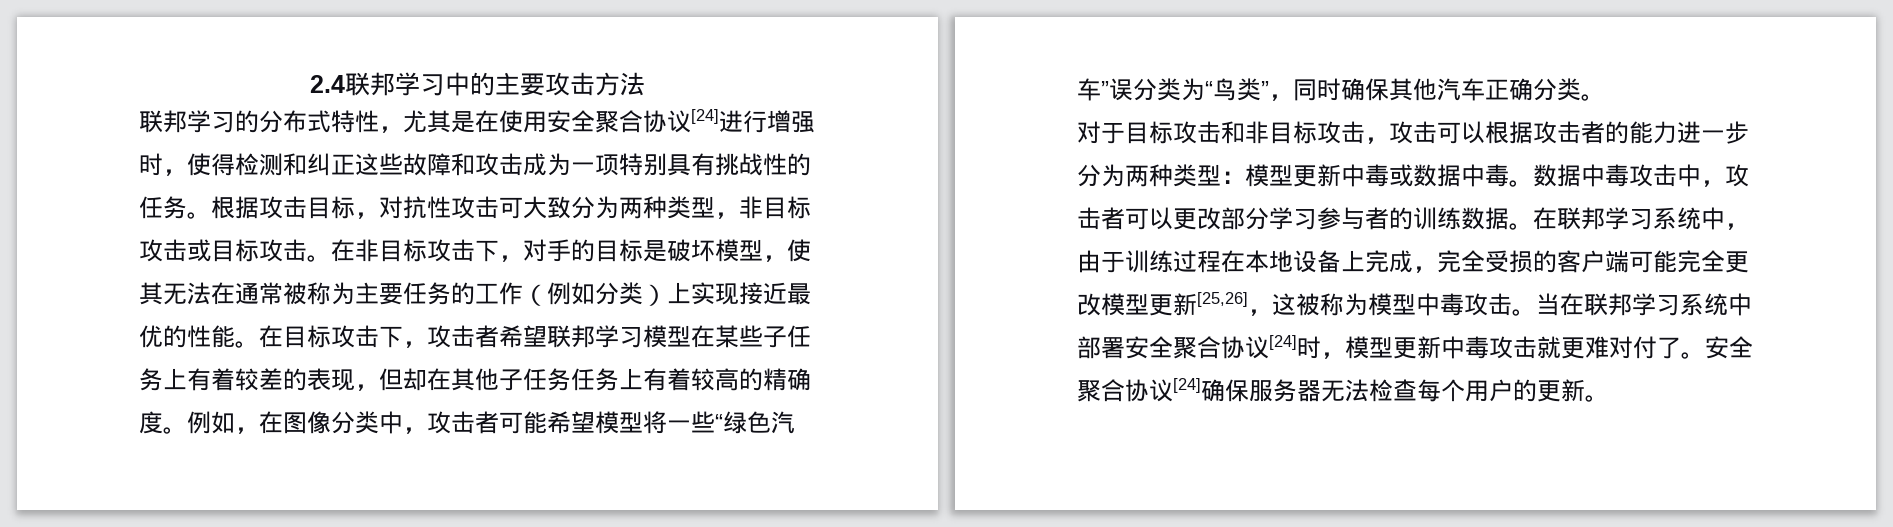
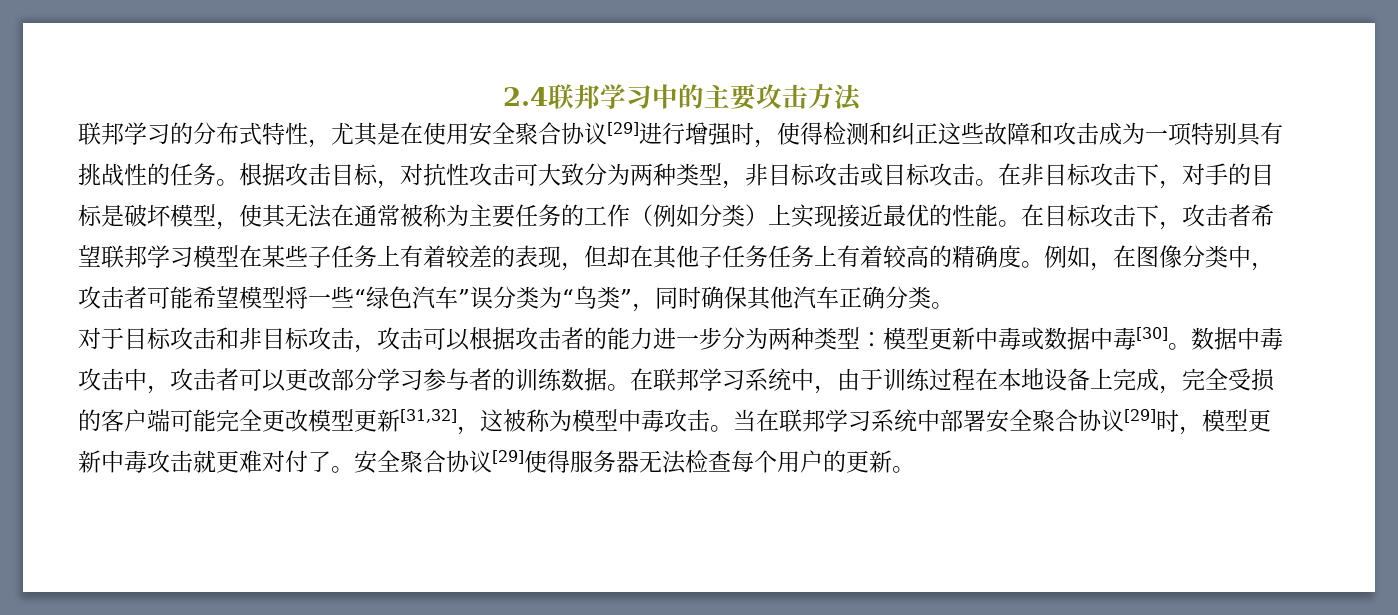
- 联邦学习的分布式特性，尤其是在使用安全聚合协议[24]进行增强时，使得检测和纠正这些故障和攻击成为一项特别具有挑战性的任务。
+ 联邦学习的分布式特性，尤其是在使用安全聚合协议[29]进行增强时，使得检测和纠正这些故障和攻击成为一项特别具有挑战性的任务。
- 对于目标攻击和非目标攻击，攻击可以根据攻击者的能力进一步分为两种类型：模型更新中毒或数据中毒。
+ 对于目标攻击和非目标攻击，攻击可以根据攻击者的能力进一步分为两种类型：模型更新中毒或数据中毒[30]。
- 在联邦学习系统中，由于训练过程在本地设备上完成，完全受损的客户端可能完全更改模型更新[25,26]，这被称为模型中毒攻击。
+ 在联邦学习系统中，由于训练过程在本地设备上完成，完全受损的客户端可能完全更改模型更新[31,32]，这被称为模型中毒攻击。
- 当在联邦学习系统中部署安全聚合协议[24]时，模型更新中毒攻击就更难对付了。
+ 当在联邦学习系统中部署安全聚合协议[29]时，模型更新中毒攻击就更难对付了。
- 安全聚合协议[24]确保服务器无法检查每个用户的更新。
+ 安全聚合协议[29]使得服务器无法检查每个用户的更新。

